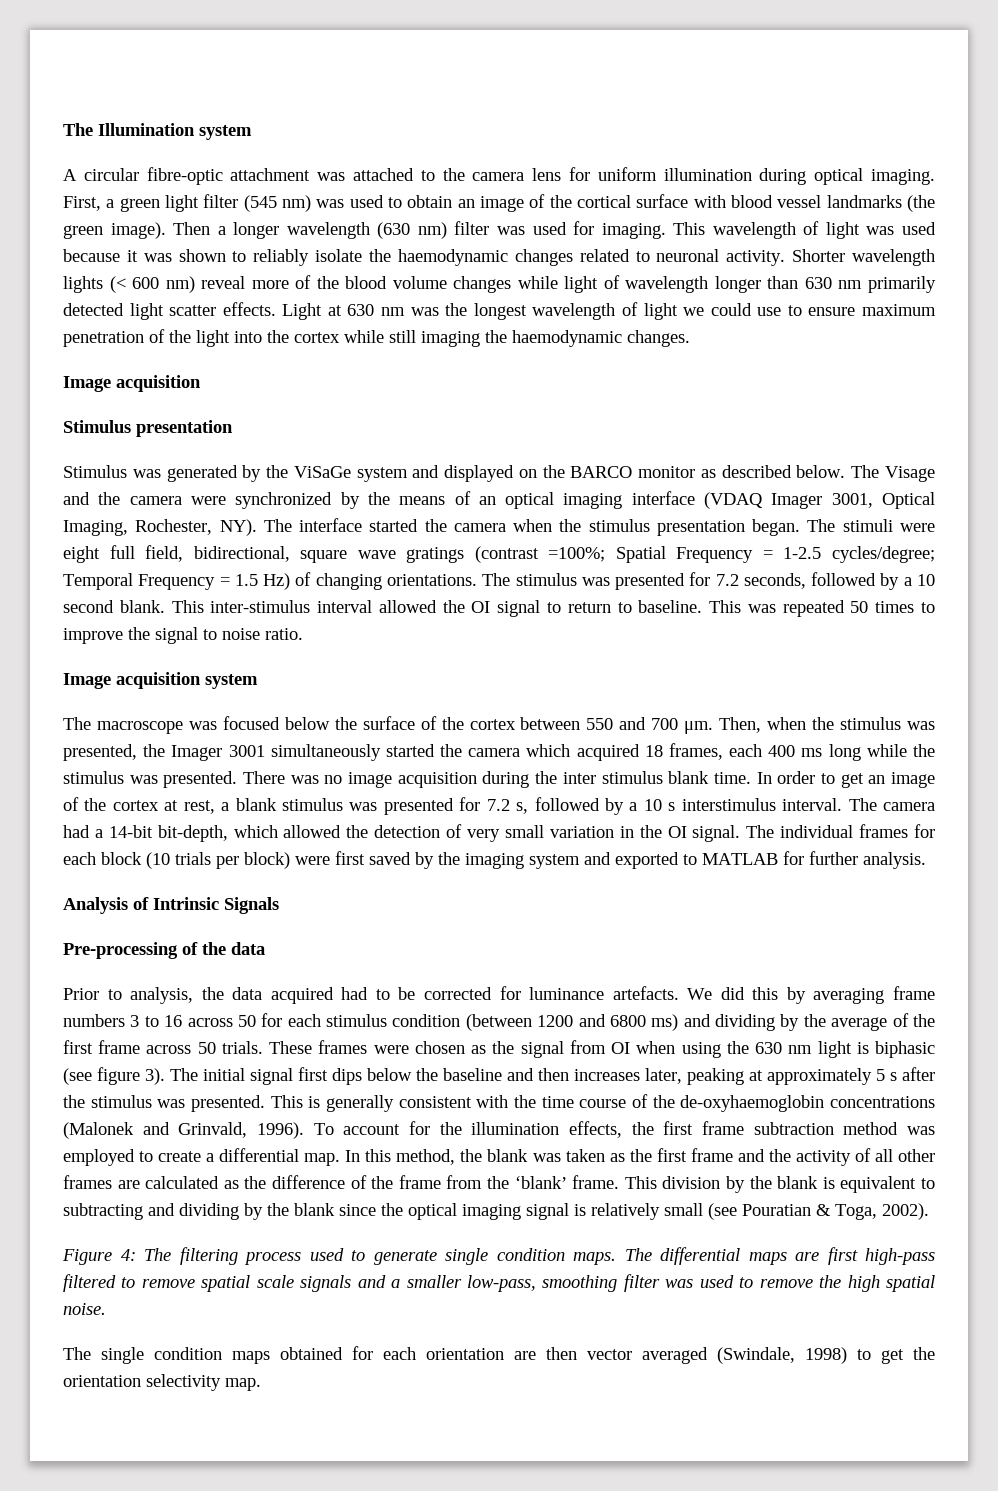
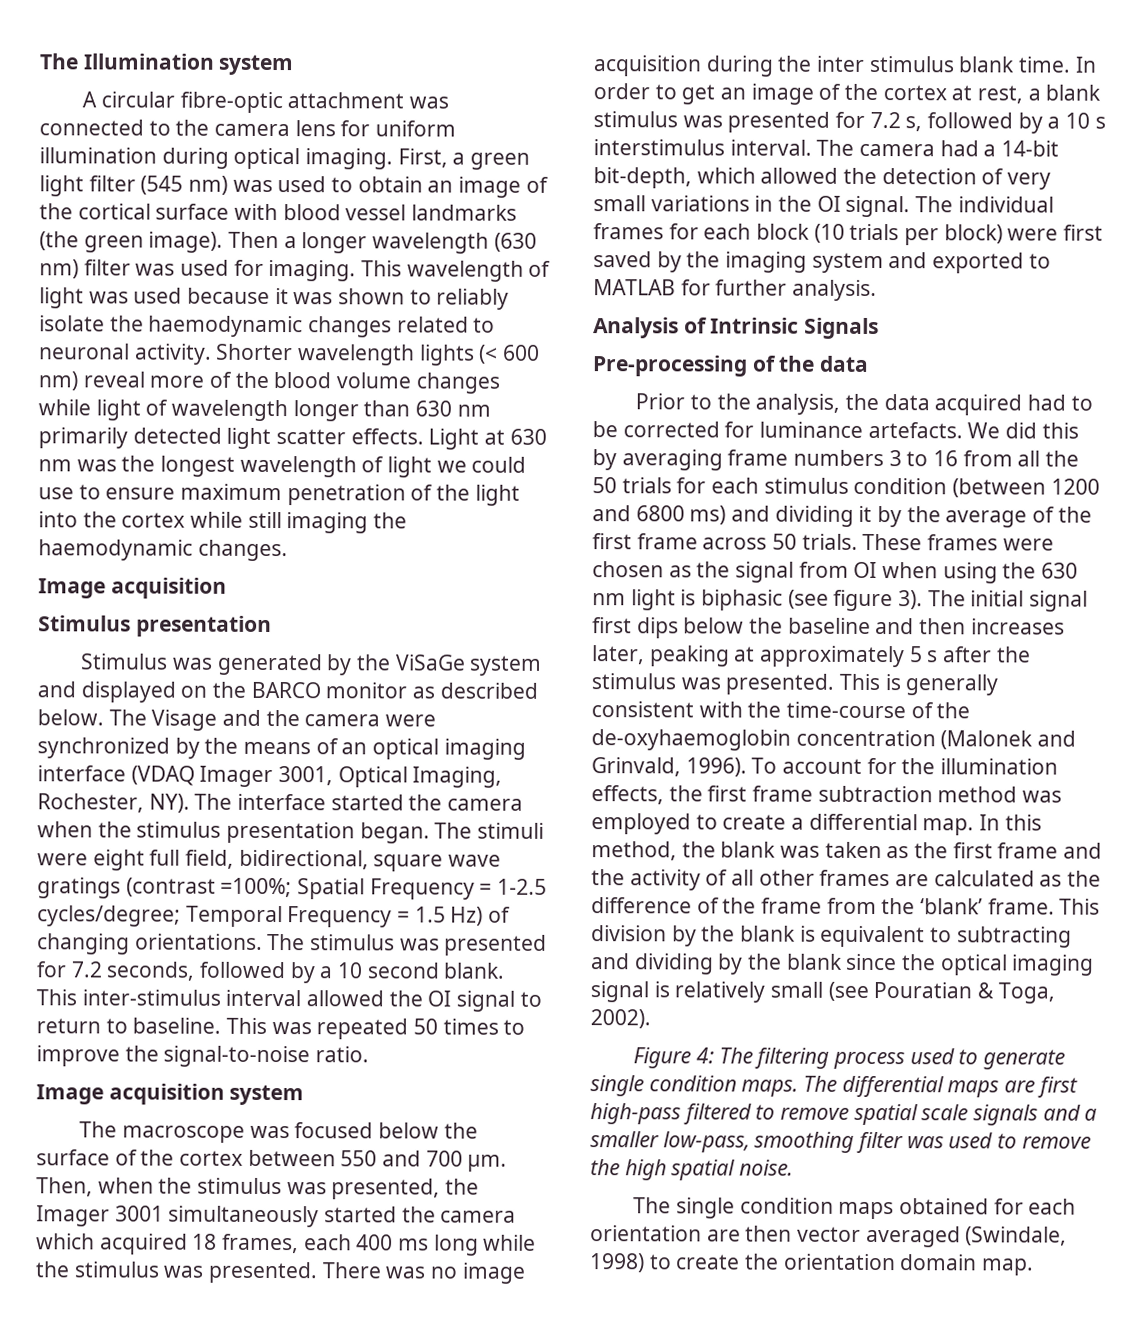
- A circular fibre-optic attachment was attached to the camera lens for uniform illumination during optical imaging.
+ A circular fibre-optic attachment was connected to the camera lens for uniform illumination during optical imaging.
- This was repeated 50 times to improve the signal to noise ratio.
+ This was repeated 50 times to improve the signal-to-noise ratio.
- The camera had a 14-bit bit-depth, which allowed the detection of very small variation in the OI signal.
+ The camera had a 14-bit bit-depth, which allowed the detection of very small variations in the OI signal.
- Prior to analysis, the data acquired had to be corrected for luminance artefacts.
+ Prior to the analysis, the data acquired had to be corrected for luminance artefacts.
- We did this by averaging frame numbers 3 to 16 across 50 for each stimulus condition (between 1200 and 6800 ms) and dividing by the average of the first frame across 50 trials.
+ We did this by averaging frame numbers 3 to 16 from all the 50 trials for each stimulus condition (between 1200 and 6800 ms) and dividing it by the average of the first frame across 50 trials.
- This is generally consistent with the time course of the de-oxyhaemoglobin concentrations (Malonek and Grinvald, 1996).
+ This is generally consistent with the time-course of the de-oxyhaemoglobin concentration (Malonek and Grinvald, 1996).
- The single condition maps obtained for each orientation are then vector averaged (Swindale, 1998) to get the orientation selectivity map.
+ The single condition maps obtained for each orientation are then vector averaged (Swindale, 1998) to create the orientation domain map.

